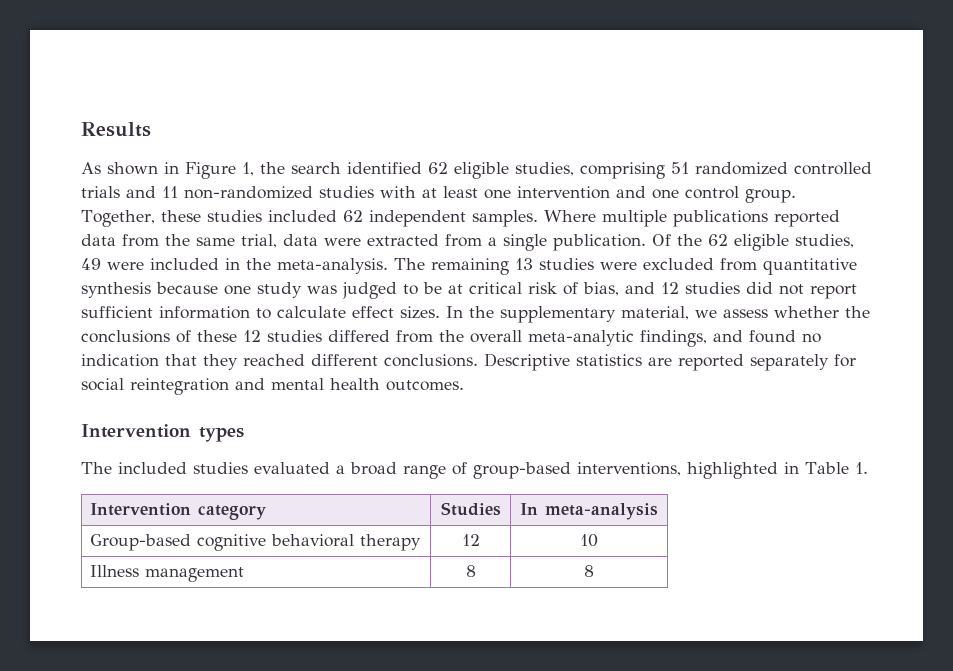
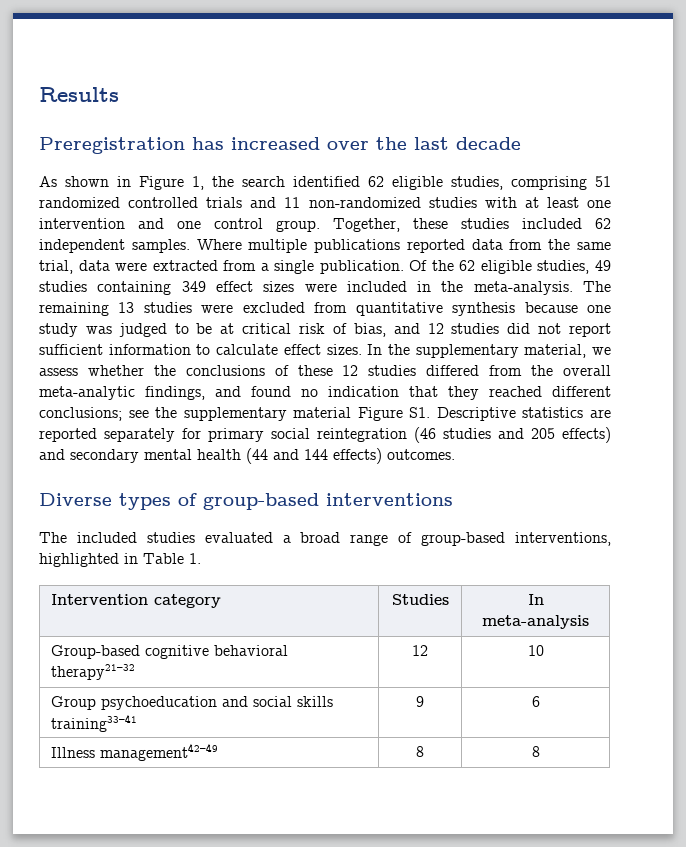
+ Preregistration has increased over the last decade
- Of the 62 eligible studies, 49 were included in the meta-analysis.
+ Of the 62 eligible studies, 49 studies containing 349 effect sizes were included in the meta-analysis.
- In the supplementary material, we assess whether the conclusions of these 12 studies differed from the overall meta-analytic findings, and found no indication that they reached different conclusions. Descriptive statistics are reported separately for social reintegration and mental health outcomes.
+ In the supplementary material, we assess whether the conclusions of these 12 studies differed from the overall meta-analytic findings, and found no indication that they reached different conclusions; see the supplementary material Figure S1. Descriptive statistics are reported separately for primary social reintegration (46 studies and 205 effects) and secondary mental health (44 and 144 effects) outcomes.
- Intervention types
+ Diverse types of group-based interventions
- Group-based cognitive behavioral therapy | 12 | 10
+ Group-based cognitive behavioral therapy21–32 | 12 | 10
+ Group psychoeducation and social skills training33–41 | 9 | 6
- Illness management | 8 | 8
+ Illness management42–49 | 8 | 8

